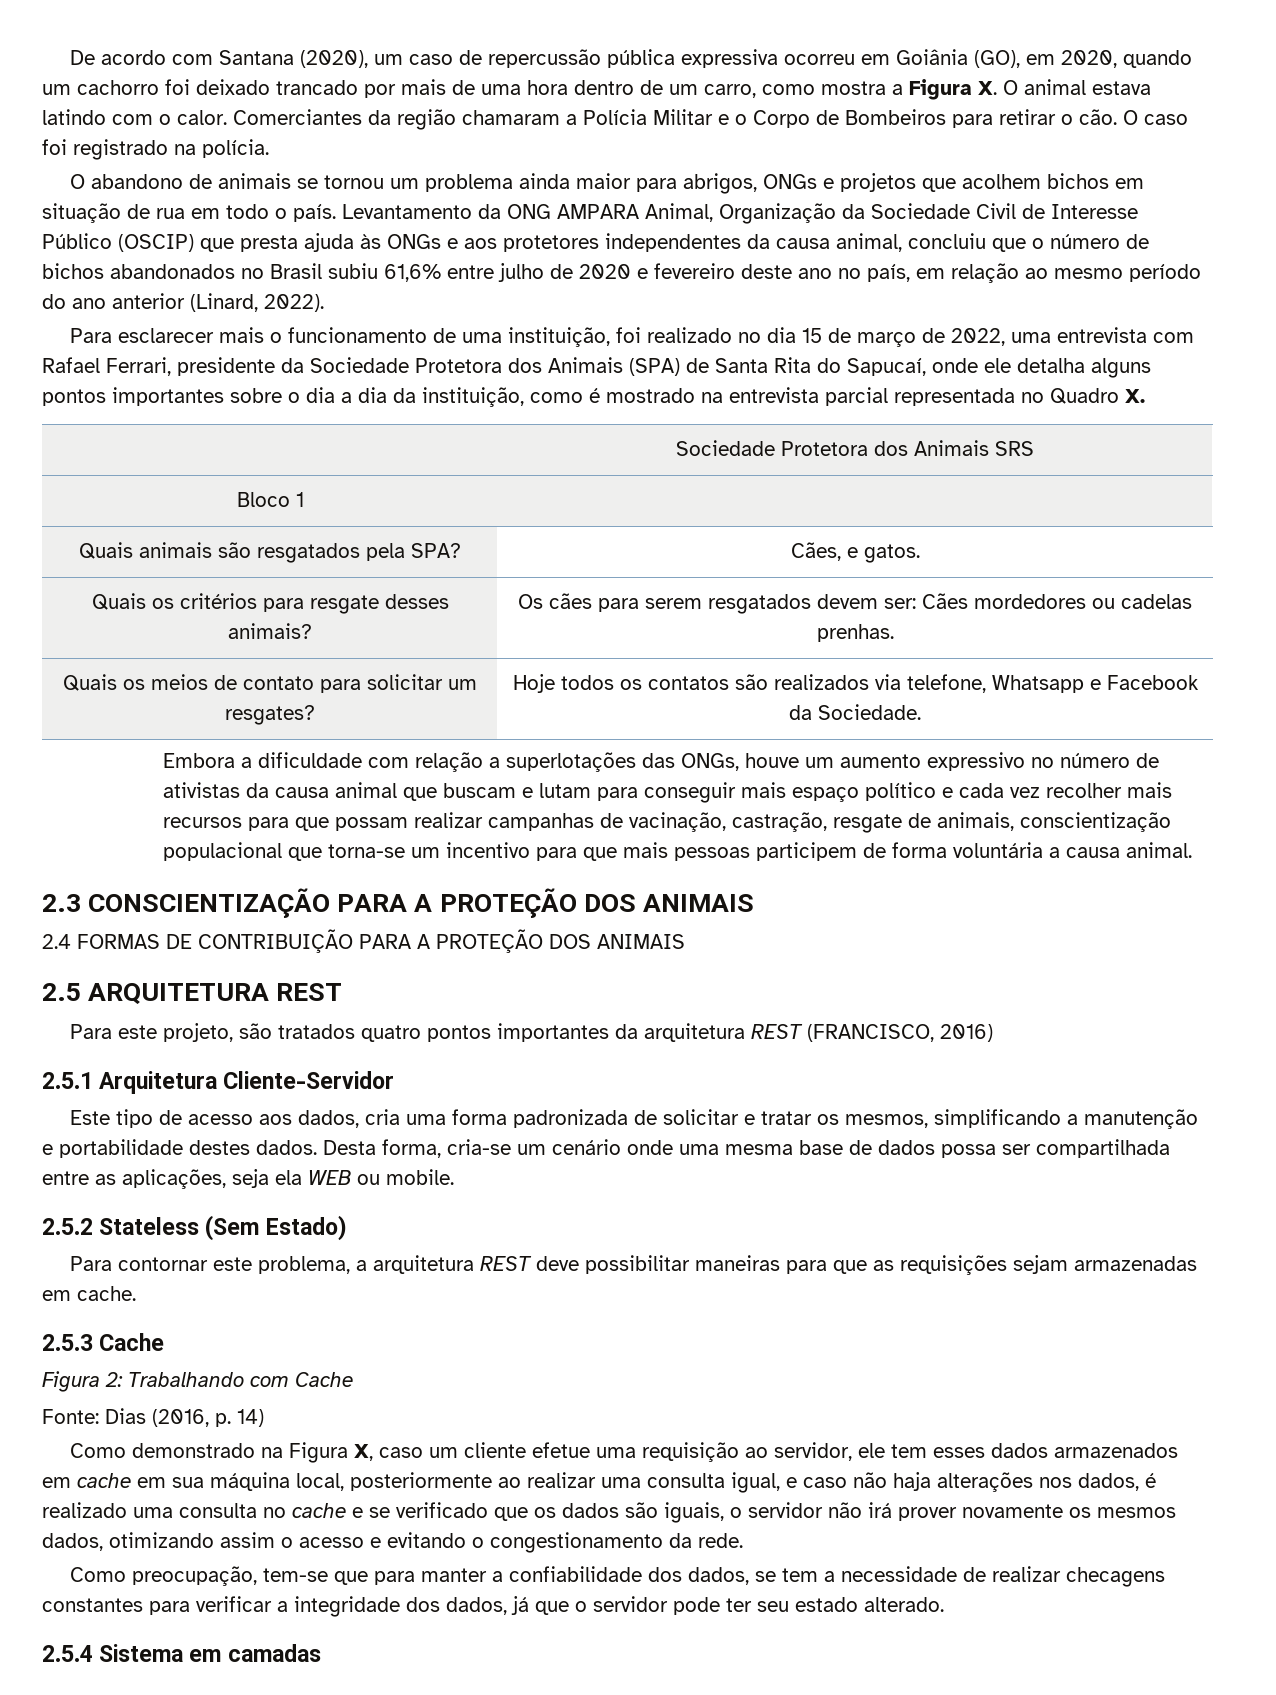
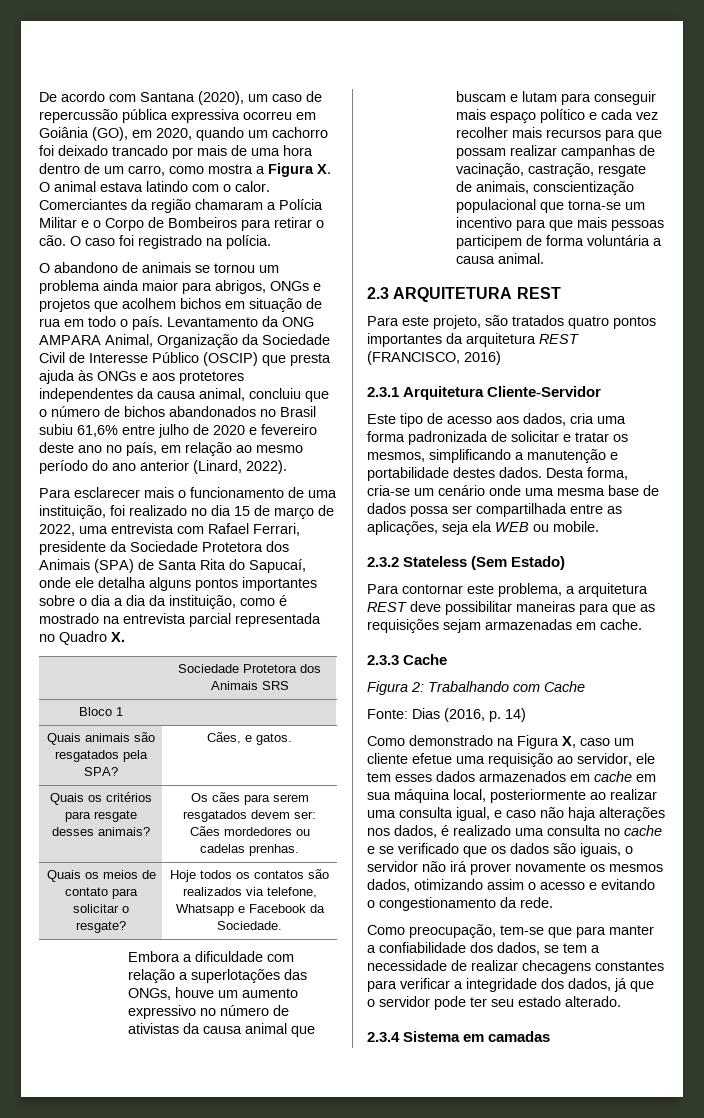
- Quais os meios de contato para solicitar um resgates? | Hoje todos os contatos são realizados via telefone, Whatsapp e Facebook da Sociedade.
+ Quais os meios de contato para solicitar o resgate? | Hoje todos os contatos são realizados via telefone, Whatsapp e Facebook da Sociedade.
- 2.3 CONSCIENTIZAÇÃO PARA A PROTEÇÃO DOS ANIMAIS
- 2.4 FORMAS DE CONTRIBUIÇÃO PARA A PROTEÇÃO DOS ANIMAIS
- 2.5 ARQUITETURA REST
+ 2.3 ARQUITETURA REST
- 2.5.1 Arquitetura Cliente-Servidor
+ 2.3.1 Arquitetura Cliente-Servidor
- 2.5.2 Stateless (Sem Estado)
+ 2.3.2 Stateless (Sem Estado)
- 2.5.3 Cache
+ 2.3.3 Cache
- 2.5.4 Sistema em camadas
+ 2.3.4 Sistema em camadas

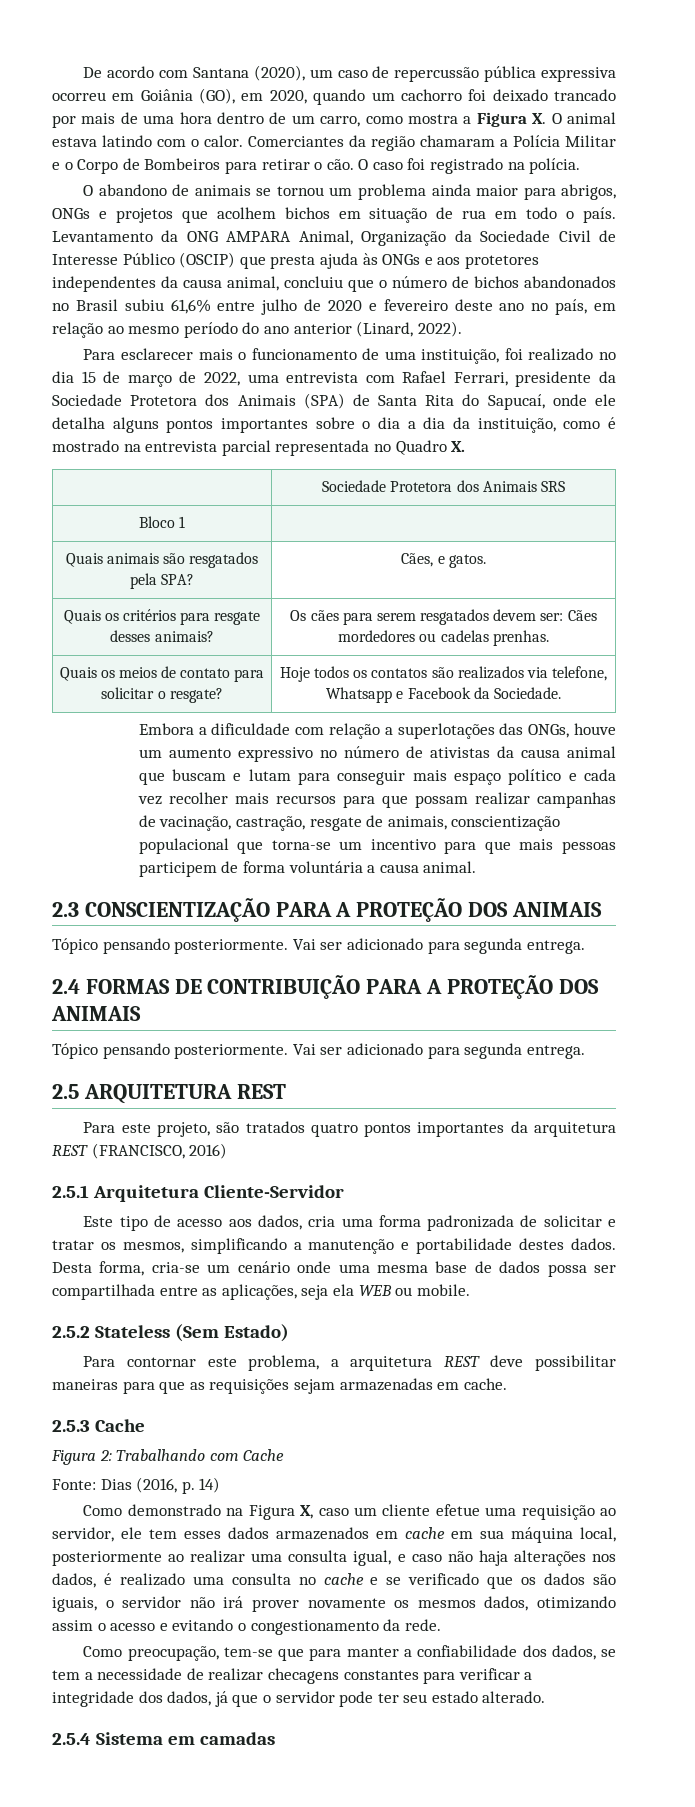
- 2.3 ARQUITETURA REST
+ 2.3 CONSCIENTIZAÇÃO PARA A PROTEÇÃO DOS ANIMAIS
+ Tópico pensando posteriormente. Vai ser adicionado para segunda entrega.
+ 2.4 FORMAS DE CONTRIBUIÇÃO PARA A PROTEÇÃO DOS ANIMAIS
+ Tópico pensando posteriormente. Vai ser adicionado para segunda entrega.
+ 2.5 ARQUITETURA REST
- 2.3.1 Arquitetura Cliente-Servidor
+ 2.5.1 Arquitetura Cliente-Servidor
- 2.3.2 Stateless (Sem Estado)
+ 2.5.2 Stateless (Sem Estado)
- 2.3.3 Cache
+ 2.5.3 Cache
- 2.3.4 Sistema em camadas
+ 2.5.4 Sistema em camadas

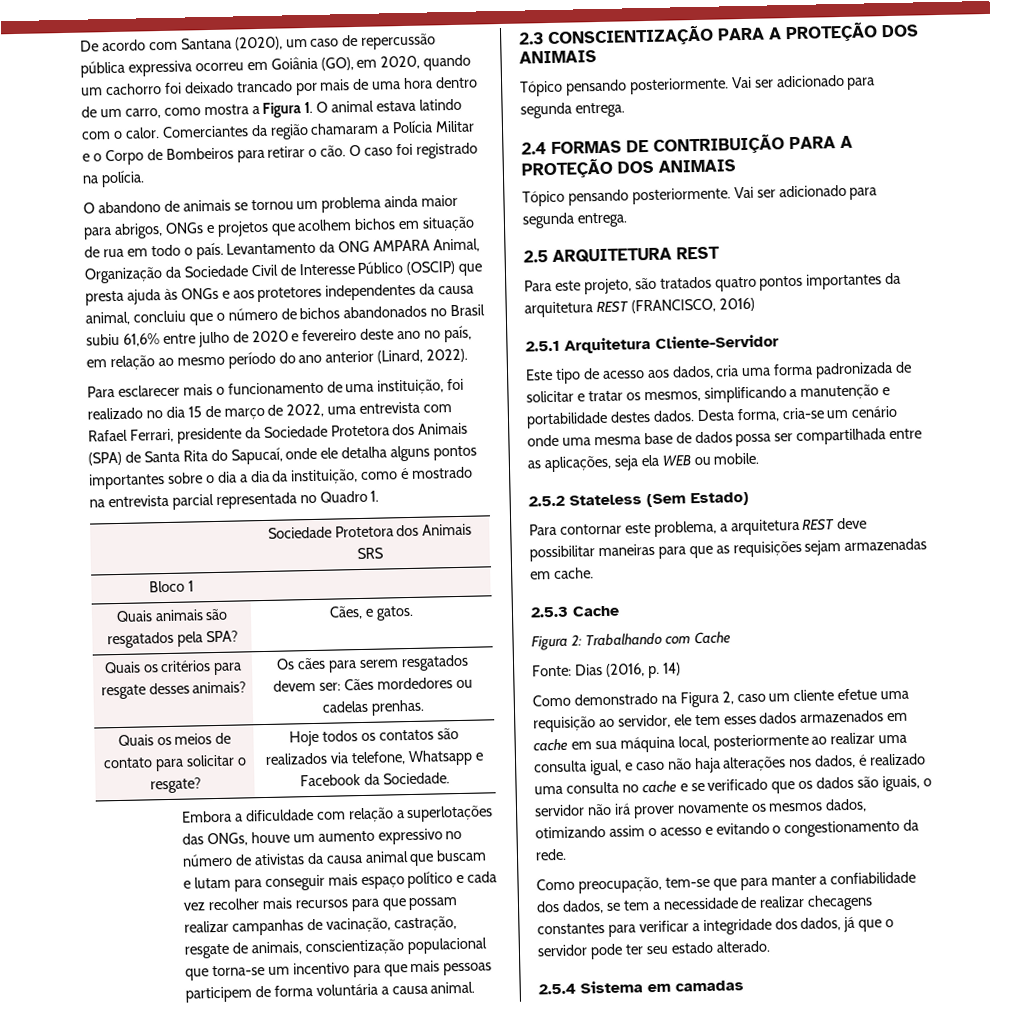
- De acordo com Santana (2020), um caso de repercussão pública expressiva ocorreu em Goiânia (GO), em 2020, quando um cachorro foi deixado trancado por mais de uma hora dentro de um carro, como mostra a Figura X. O animal estava latindo com o calor.
+ De acordo com Santana (2020), um caso de repercussão pública expressiva ocorreu em Goiânia (GO), em 2020, quando um cachorro foi deixado trancado por mais de uma hora dentro de um carro, como mostra a Figura 1. O animal estava latindo com o calor.
- Para esclarecer mais o funcionamento de uma instituição, foi realizado no dia 15 de março de 2022, uma entrevista com Rafael Ferrari, presidente da Sociedade Protetora dos Animais (SPA) de Santa Rita do Sapucaí, onde ele detalha alguns pontos importantes sobre o dia a dia da instituição, como é mostrado na entrevista parcial representada no Quadro X.
+ Para esclarecer mais o funcionamento de uma instituição, foi realizado no dia 15 de março de 2022, uma entrevista com Rafael Ferrari, presidente da Sociedade Protetora dos Animais (SPA) de Santa Rita do Sapucaí, onde ele detalha alguns pontos importantes sobre o dia a dia da instituição, como é mostrado na entrevista parcial representada no Quadro 1.
- Como demonstrado na Figura X, caso um cliente efetue uma requisição ao servidor, ele tem esses dados armazenados em cache em sua máquina local, posteriormente ao realizar uma consulta igual, e caso não haja alterações nos dados, é realizado uma consulta no cache e se verificado que os dados são iguais, o servidor não irá prover novamente os mesmos dados, otimizando assim o acesso e evitando o congestionamento da rede.
+ Como demonstrado na Figura 2, caso um cliente efetue uma requisição ao servidor, ele tem esses dados armazenados em cache em sua máquina local, posteriormente ao realizar uma consulta igual, e caso não haja alterações nos dados, é realizado uma consulta no cache e se verificado que os dados são iguais, o servidor não irá prover novamente os mesmos dados, otimizando assim o acesso e evitando o congestionamento da rede.

